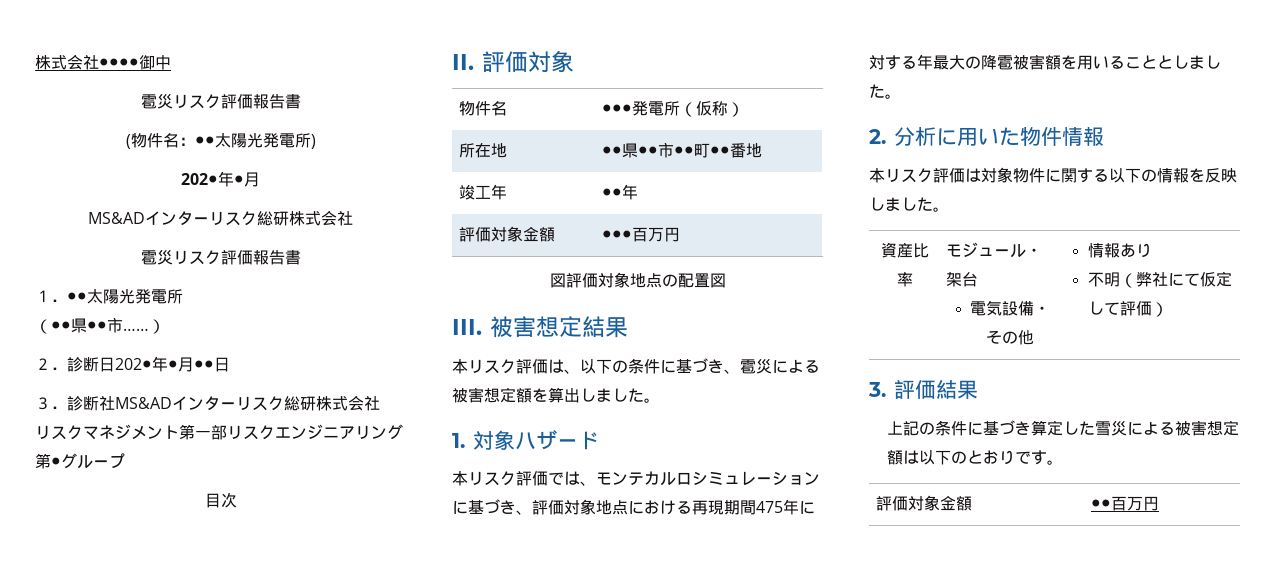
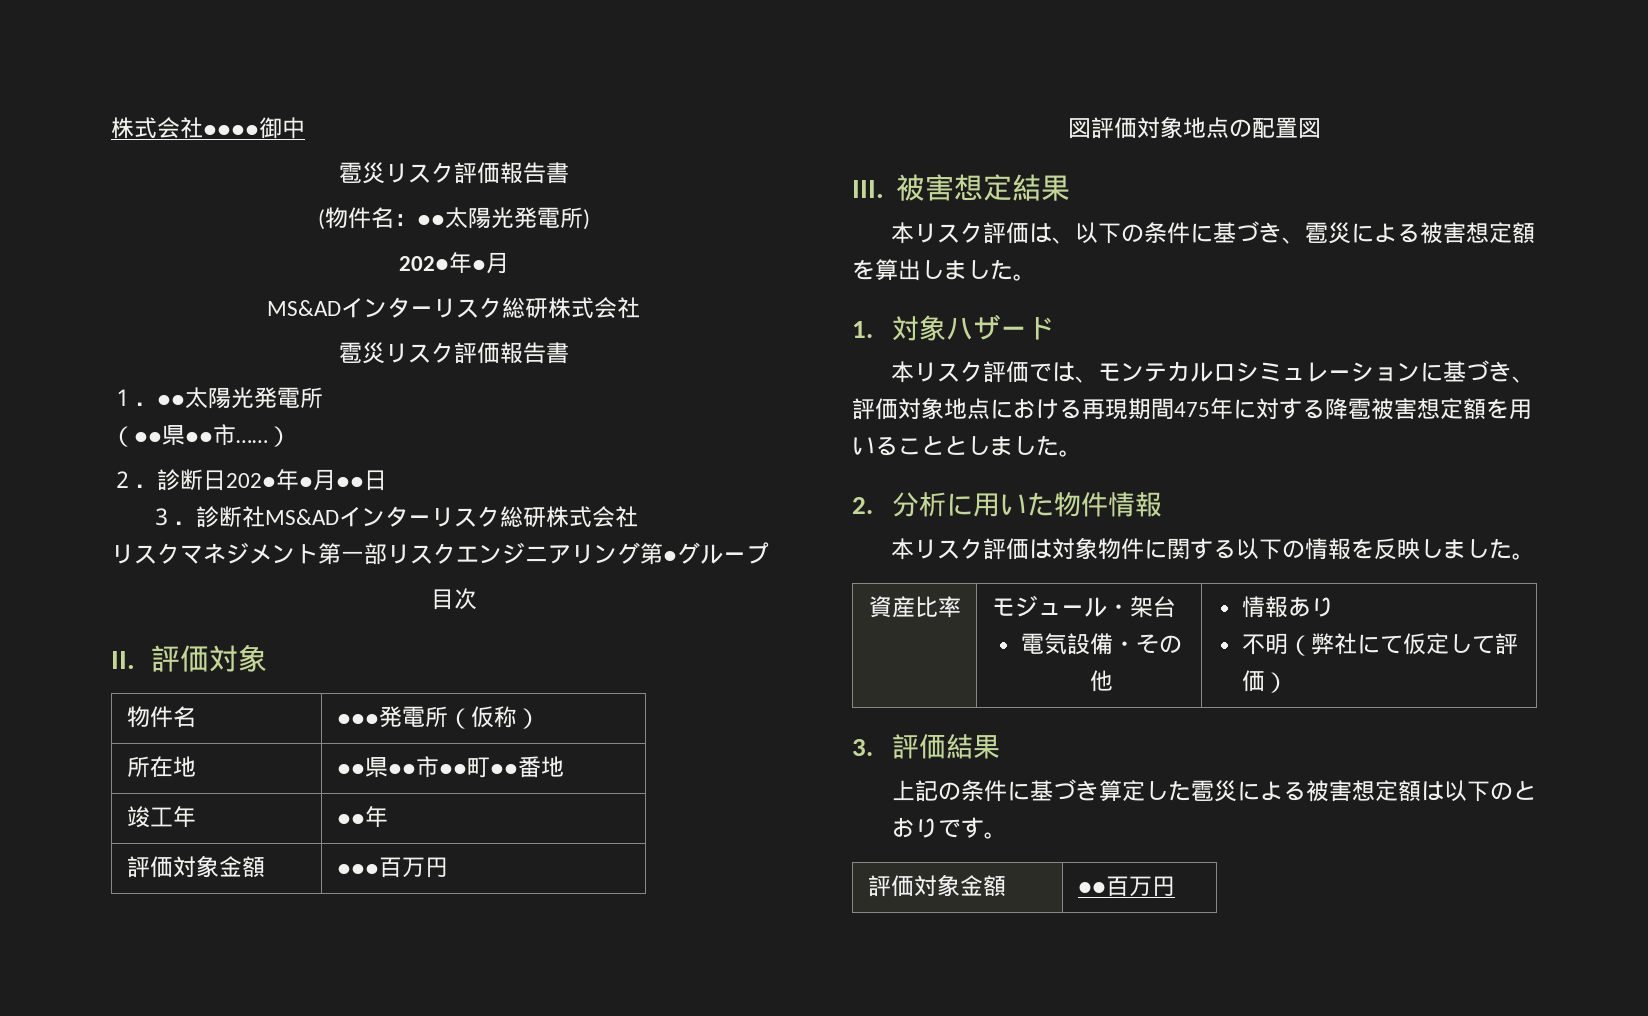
- 本リスク評価では、モンテカルロシミュレーションに基づき、評価対象地点における再現期間475年に対する年最大の降雹被害額を用いることとしました。
+ 本リスク評価では、モンテカルロシミュレーションに基づき、評価対象地点における再現期間475年に対する降雹被害想定額を用いることとしました。
- 上記の条件に基づき算定した雪災による被害想定額は以下のとおりです。
+ 上記の条件に基づき算定した雹災による被害想定額は以下のとおりです。

